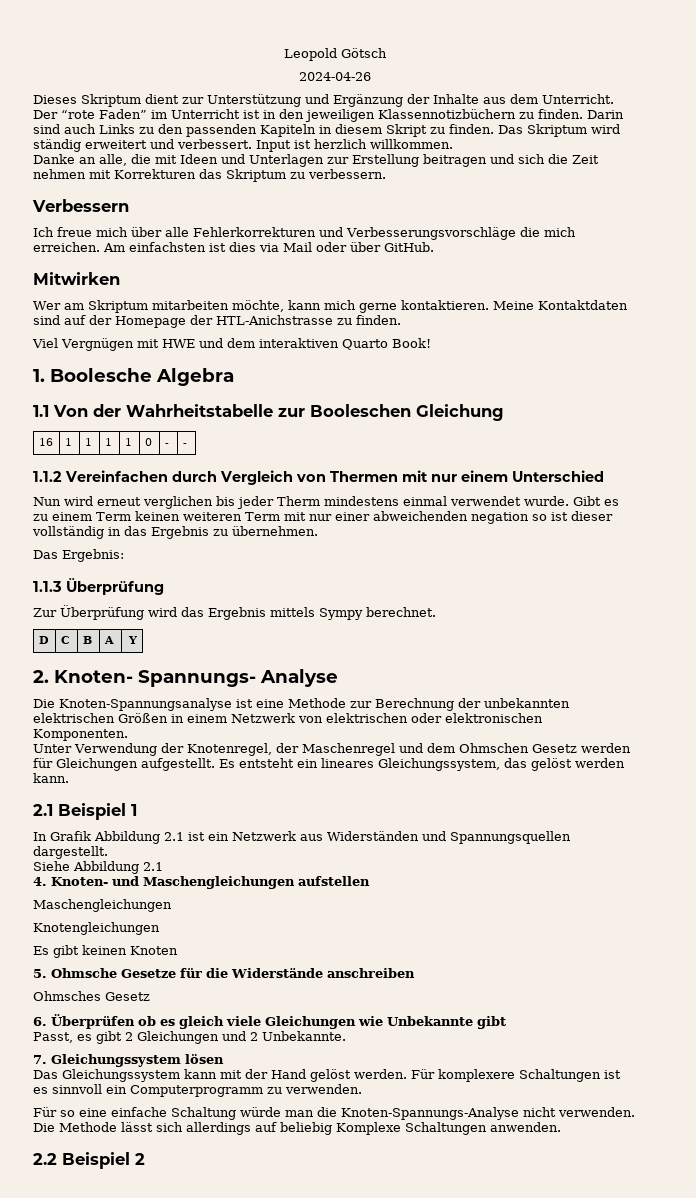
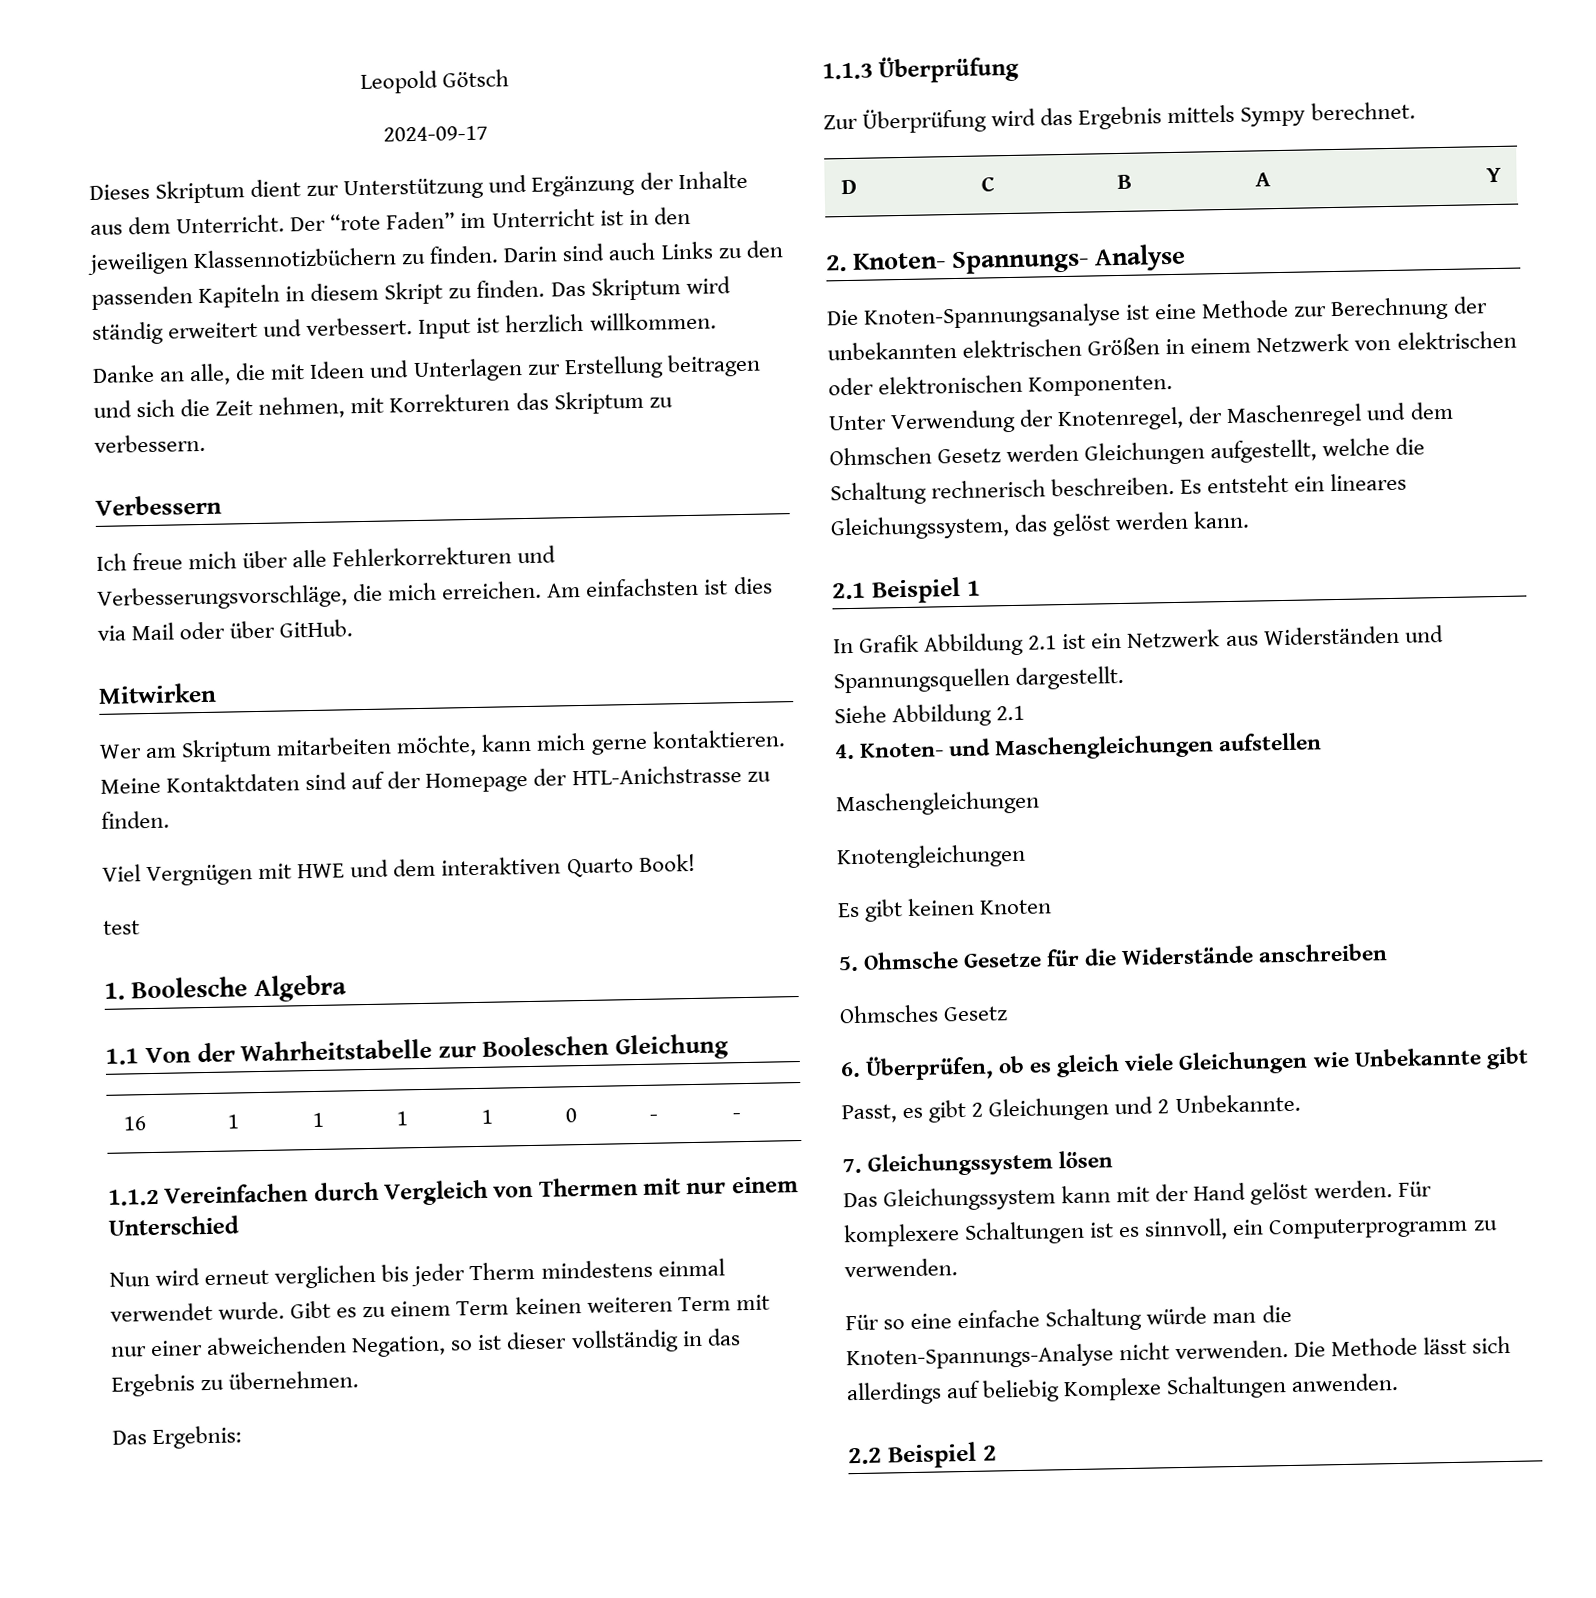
- 2024-04-26
+ 2024-09-17
- Danke an alle, die mit Ideen und Unterlagen zur Erstellung beitragen und sich die Zeit nehmen mit Korrekturen das Skriptum zu verbessern.
+ Danke an alle, die mit Ideen und Unterlagen zur Erstellung beitragen und sich die Zeit nehmen, mit Korrekturen das Skriptum zu verbessern.
- Ich freue mich über alle Fehlerkorrekturen und Verbesserungsvorschläge die mich erreichen.
+ Ich freue mich über alle Fehlerkorrekturen und Verbesserungsvorschläge, die mich erreichen.
+ test
- Gibt es zu einem Term keinen weiteren Term mit nur einer abweichenden negation so ist dieser vollständig in das Ergebnis zu übernehmen.
+ Gibt es zu einem Term keinen weiteren Term mit nur einer abweichenden Negation, so ist dieser vollständig in das Ergebnis zu übernehmen.
- Unter Verwendung der Knotenregel, der Maschenregel und dem Ohmschen Gesetz werden für Gleichungen aufgestellt.
+ Unter Verwendung der Knotenregel, der Maschenregel und dem Ohmschen Gesetz werden Gleichungen aufgestellt, welche die Schaltung rechnerisch beschreiben.
- 6. Überprüfen ob es gleich viele Gleichungen wie Unbekannte gibt
+ 6. Überprüfen, ob es gleich viele Gleichungen wie Unbekannte gibt
- Für komplexere Schaltungen ist es sinnvoll ein Computerprogramm zu verwenden.
+ Für komplexere Schaltungen ist es sinnvoll, ein Computerprogramm zu verwenden.

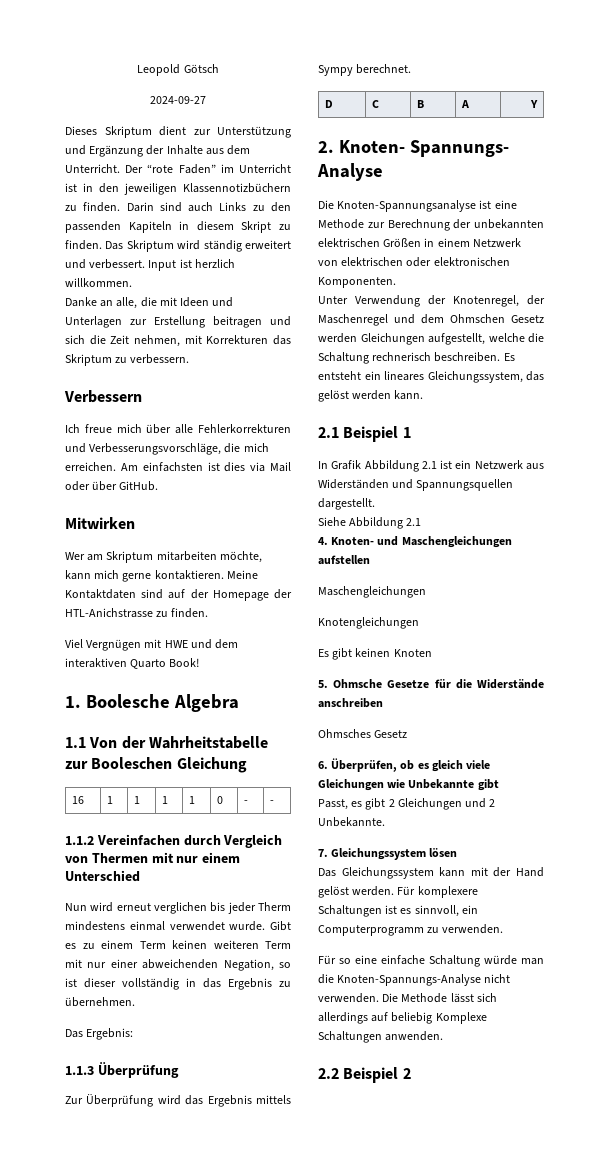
- 2024-09-17
+ 2024-09-27
- test

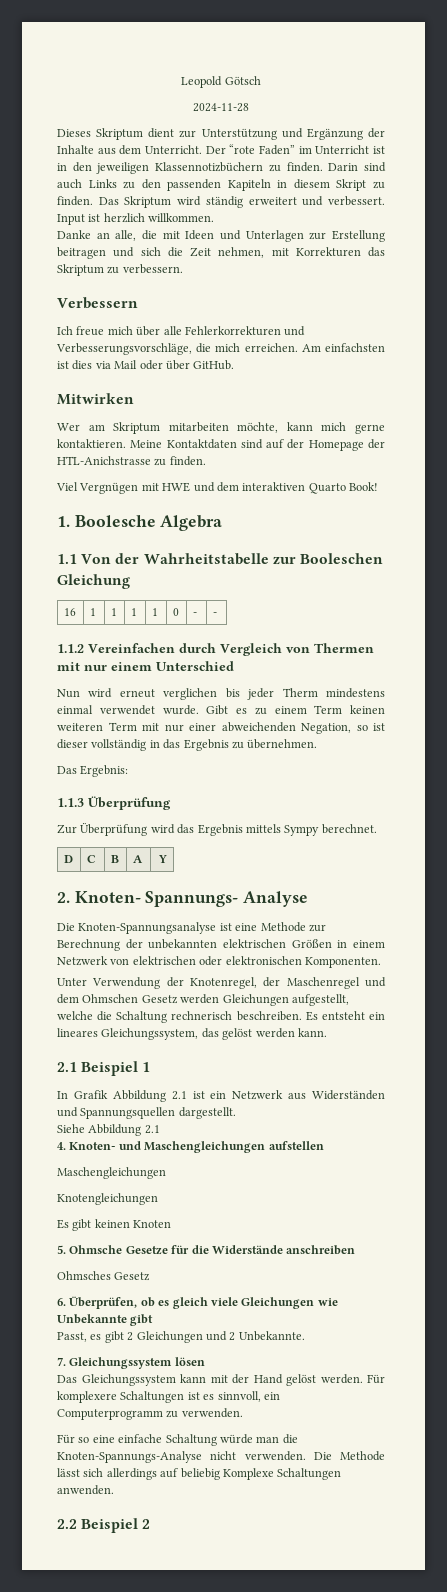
- 2024-09-27
+ 2024-11-28

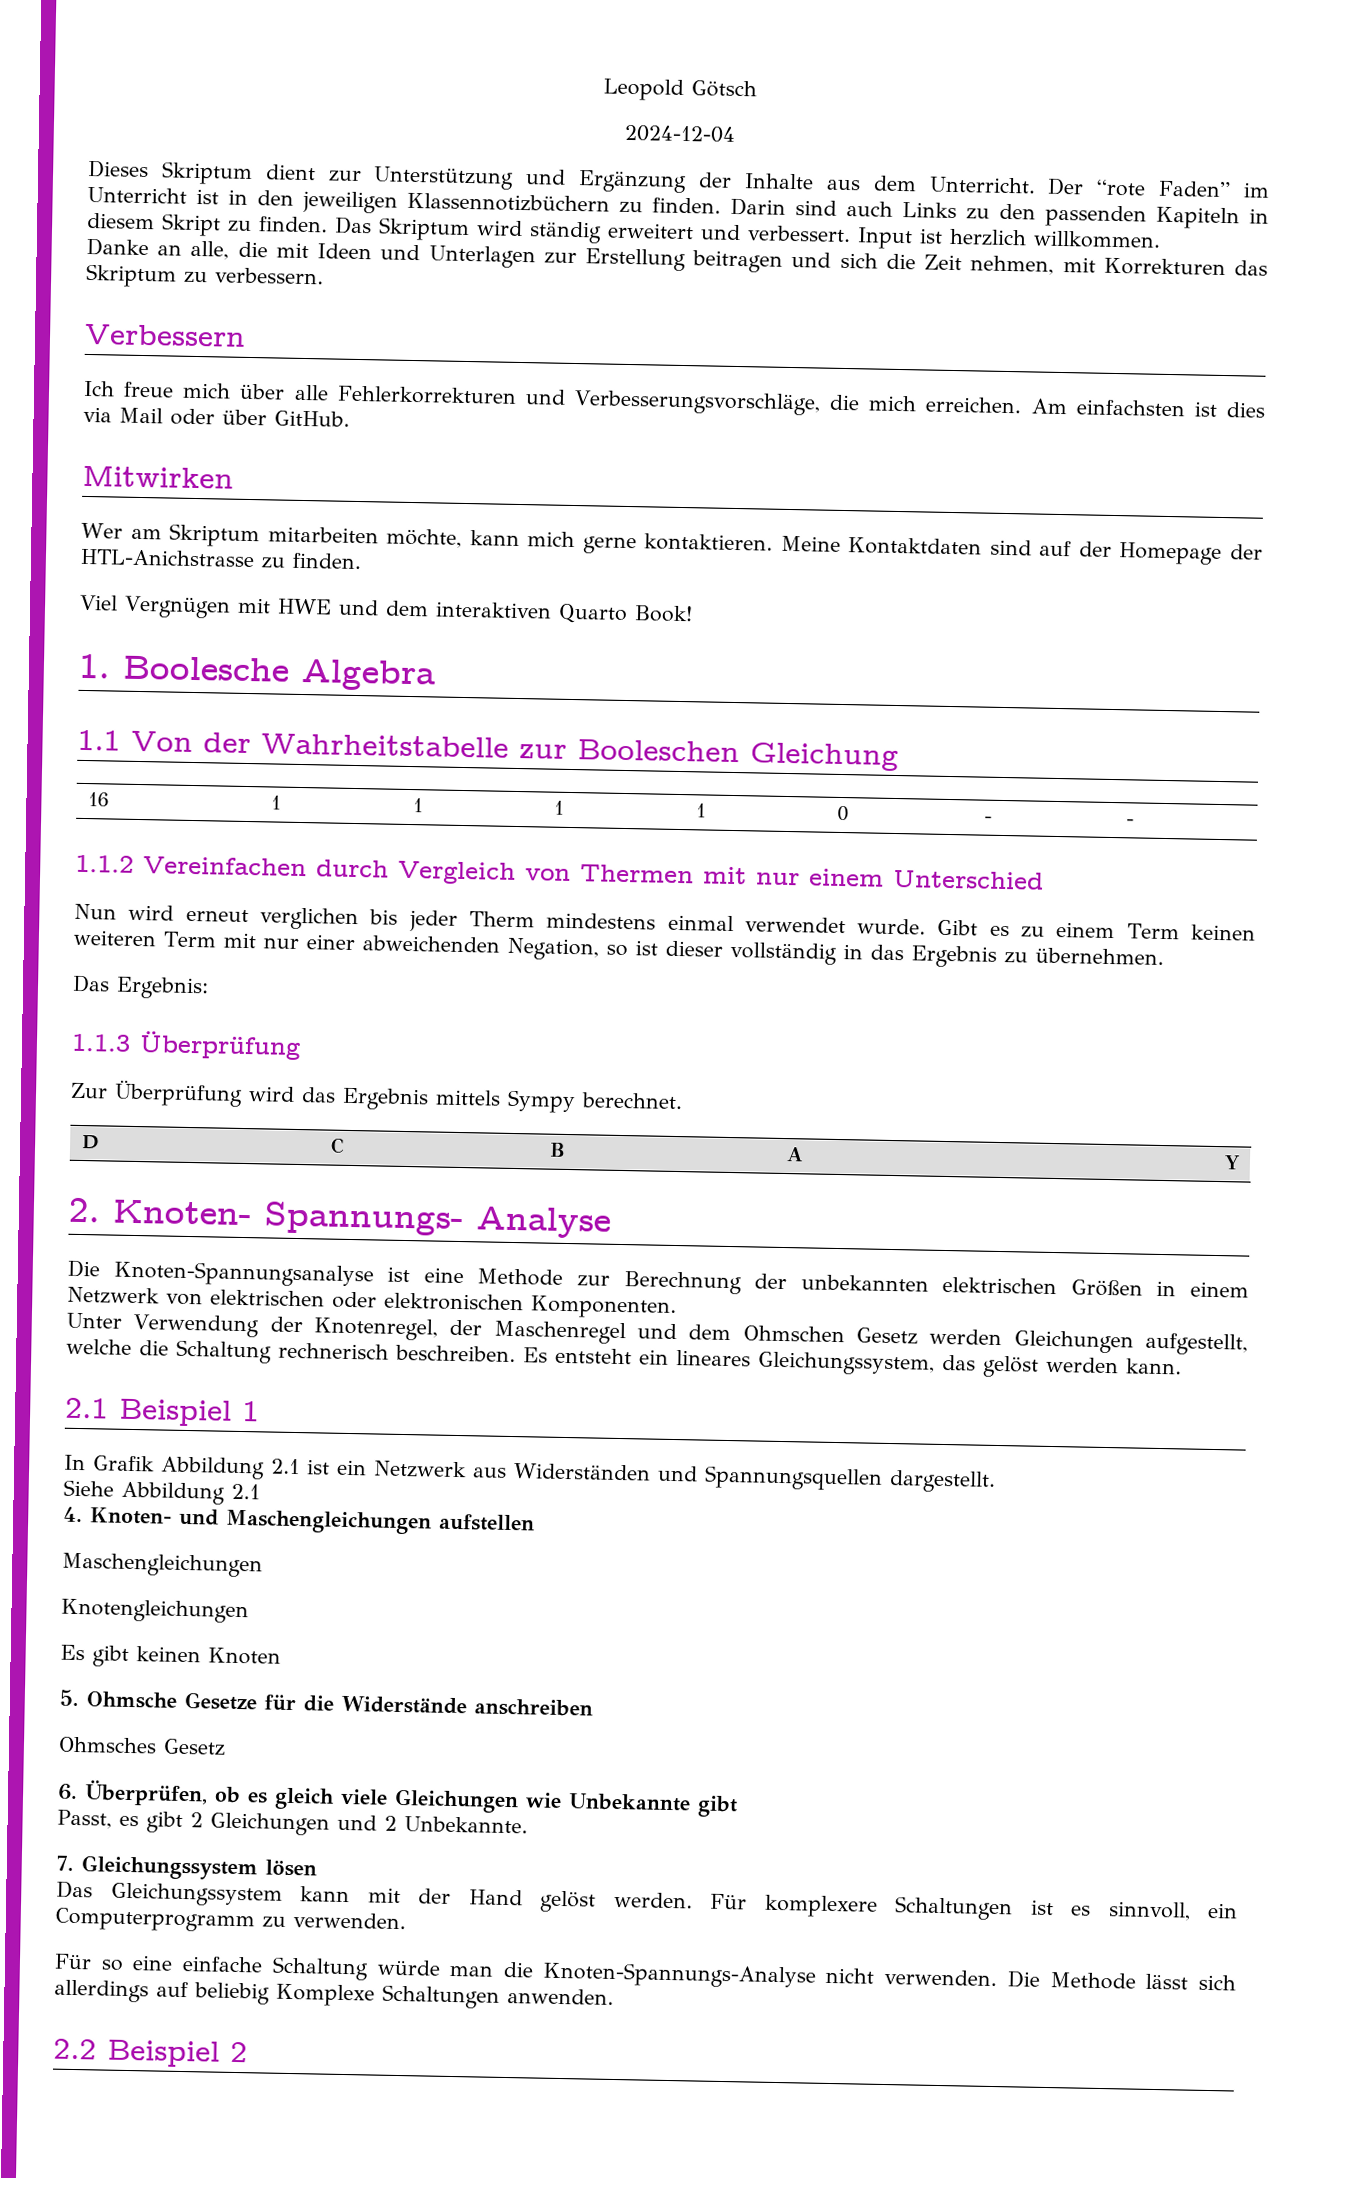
- 2024-11-28
+ 2024-12-04

